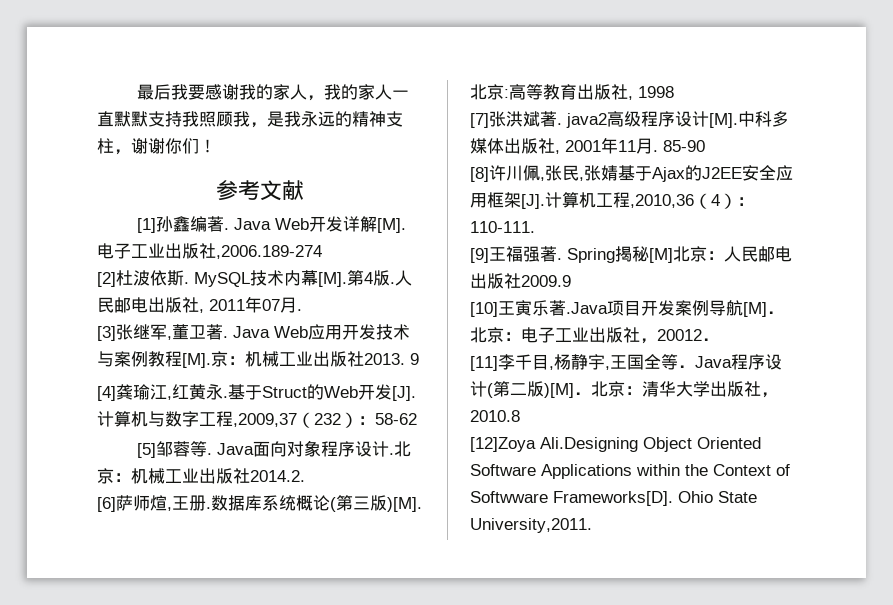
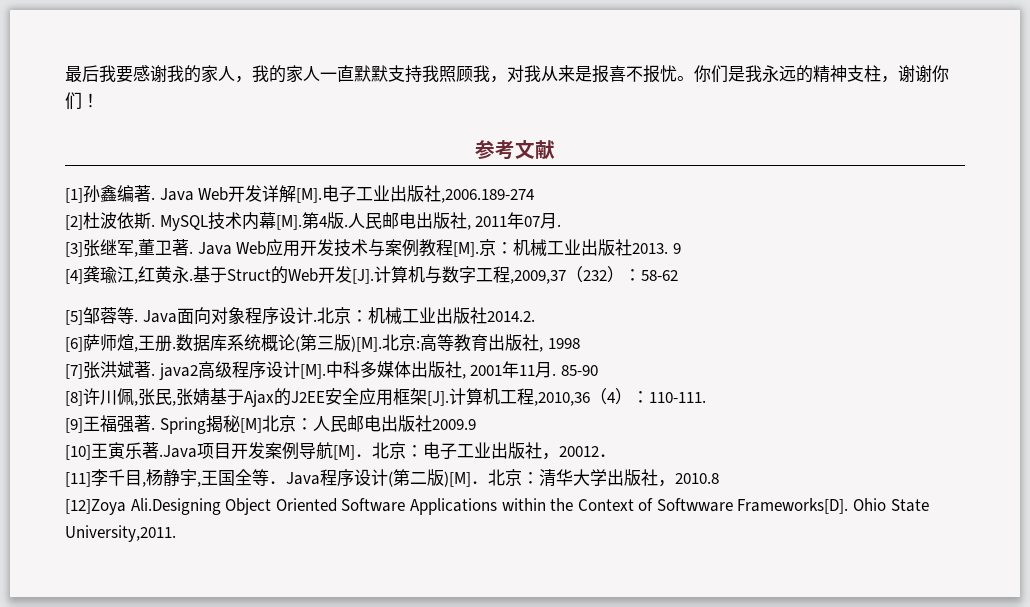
- 最后我要感谢我的家人，我的家人一直默默支持我照顾我，是我永远的精神支柱，谢谢你们！
+ 最后我要感谢我的家人，我的家人一直默默支持我照顾我，对我从来是报喜不报忧。你们是我永远的精神支柱，谢谢你们！

